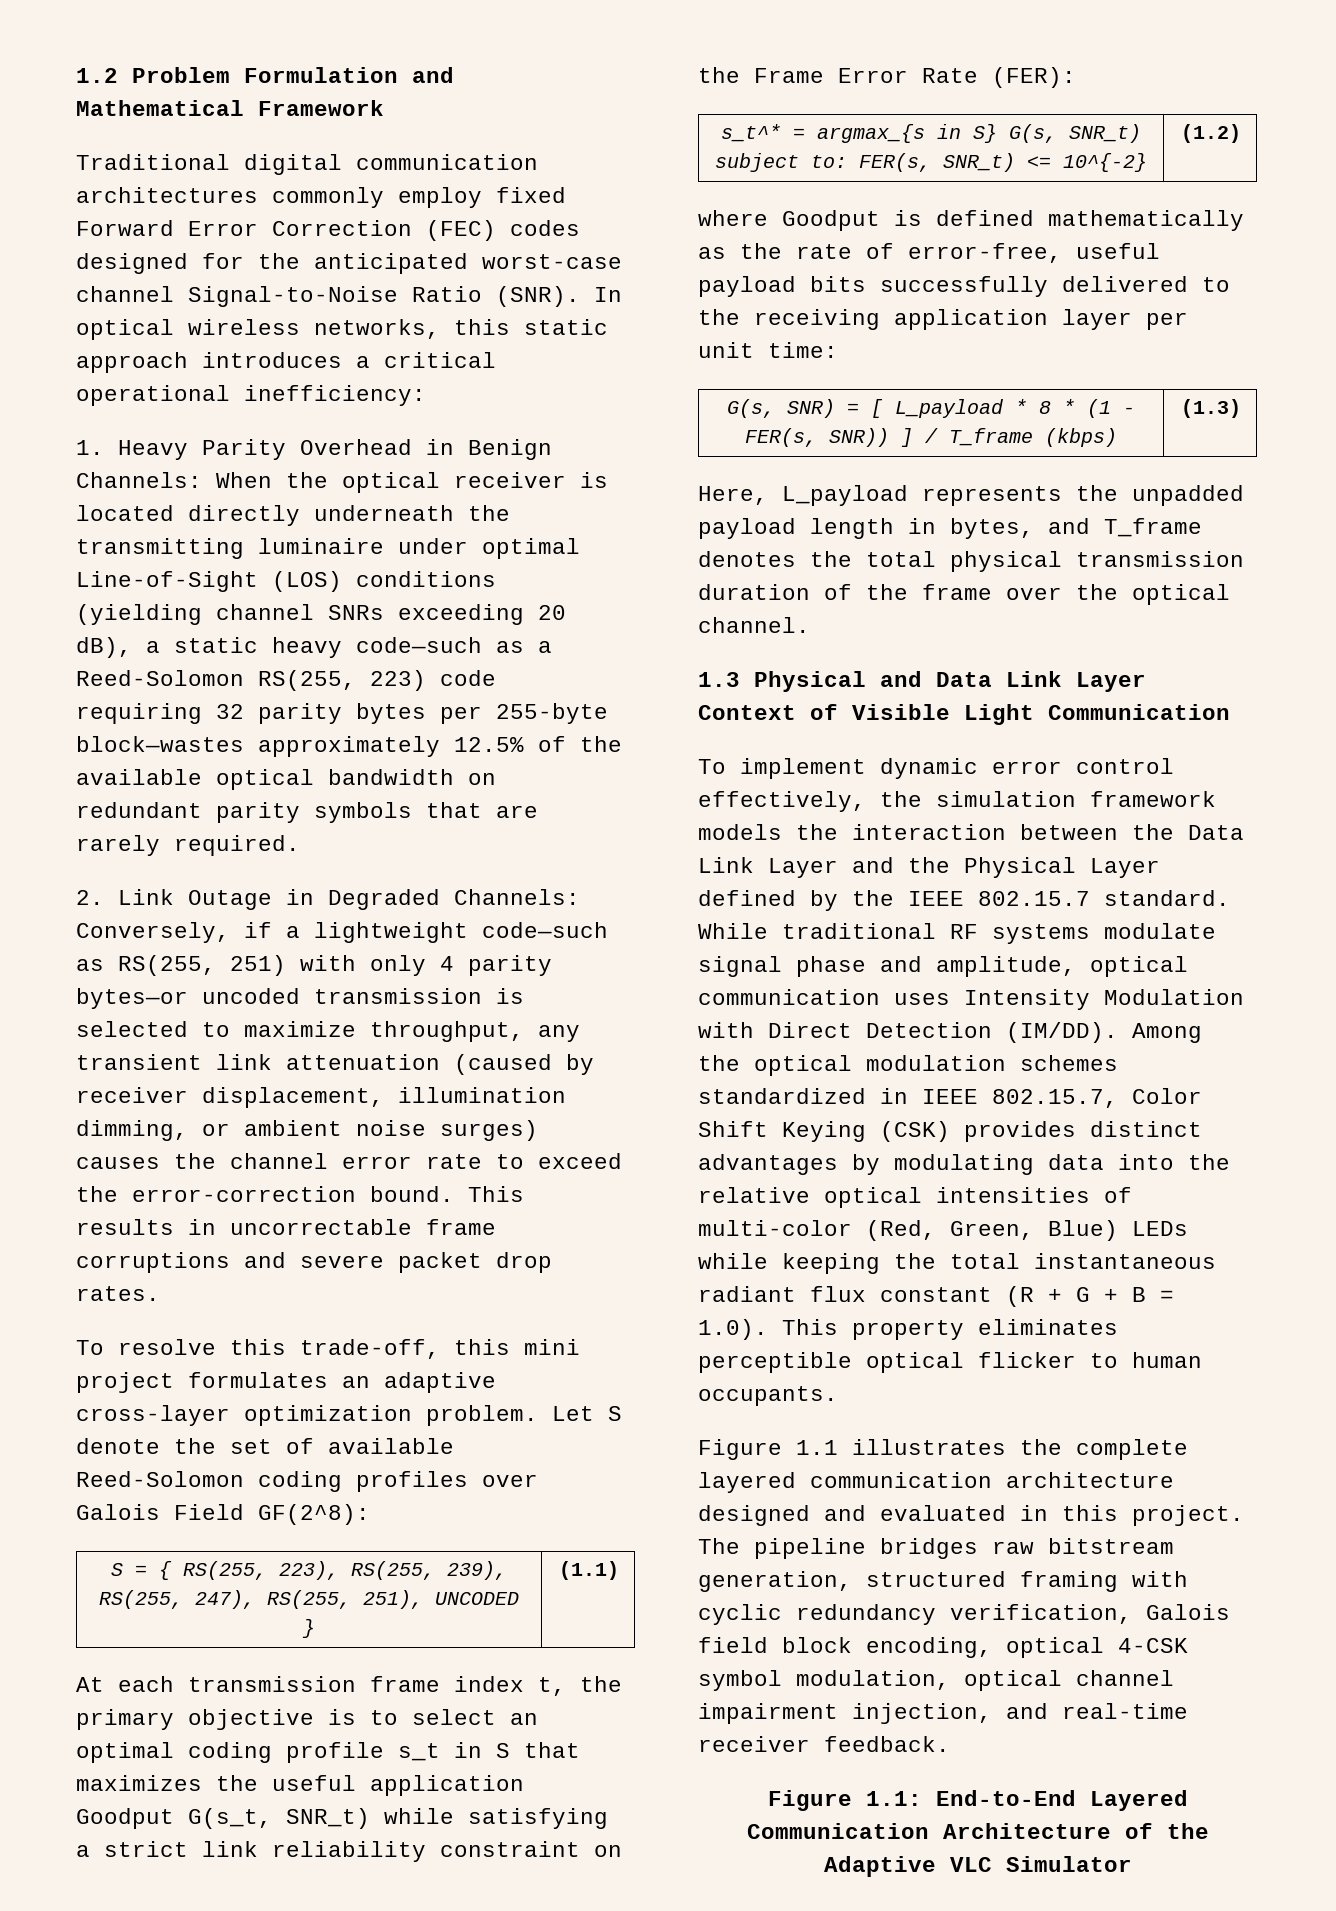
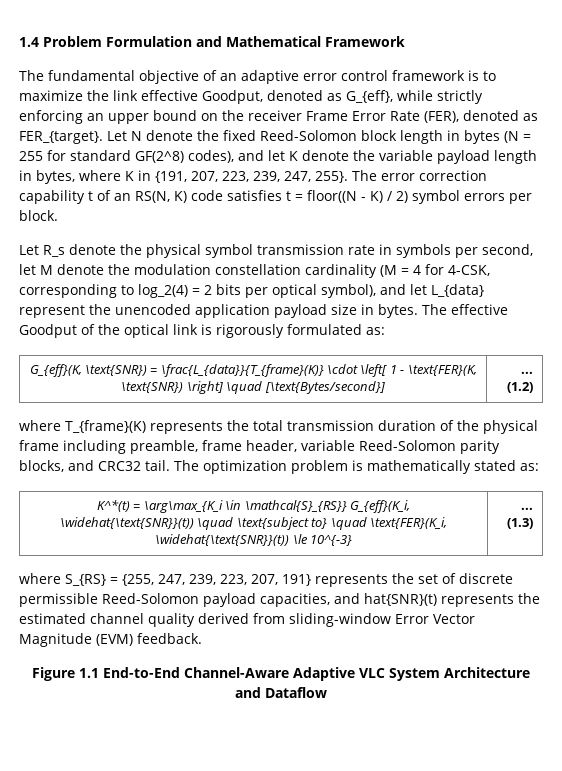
- 1.2 Problem Formulation and Mathematical Framework
+ 1.4 Problem Formulation and Mathematical Framework
- Traditional digital communication architectures commonly employ fixed Forward Error Correction (FEC) codes designed for the anticipated worst-case channel Signal-to-Noise Ratio (SNR). In optical wireless networks, this static approach introduces a critical operational inefficiency:
- 1. Heavy Parity Overhead in Benign Channels: When the optical receiver is located directly underneath the transmitting luminaire under optimal Line-of-Sight (LOS) conditions (yielding channel SNRs exceeding 20 dB), a static heavy code—such as a Reed-Solomon RS(255, 223) code requiring 32 parity bytes per 255-byte block—wastes approximately 12.5% of the available optical bandwidth on redundant parity symbols that are rarely required.
- 2. Link Outage in Degraded Channels: Conversely, if a lightweight code—such as RS(255, 251) with only 4 parity bytes—or uncoded transmission is selected to maximize throughput, any transient link attenuation (caused by receiver displacement, illumination dimming, or ambient noise surges) causes the channel error rate to exceed the error-correction bound. This results in uncorrectable frame corruptions and severe packet drop rates.
- To resolve this trade-off, this mini project formulates an adaptive cross-layer optimization problem. Let S denote the set of available Reed-Solomon coding profiles over Galois Field GF(2^8):
- S = { RS(255, 223), RS(255, 239), RS(255, 247), RS(255, 251), UNCODED } | (1.1)
- At each transmission frame index t, the primary objective is to select an optimal coding profile s_t in S that maximizes the useful application Goodput G(s_t, SNR_t) while satisfying a strict link reliability constraint on the Frame Error Rate (FER):
- s_t^* = argmax_{s in S} G(s, SNR_t) subject to: FER(s, SNR_t) <= 10^{-2} | (1.2)
- where Goodput is defined mathematically as the rate of error-free, useful payload bits successfully delivered to the receiving application layer per unit time:
- G(s, SNR) = [ L_payload * 8 * (1 - FER(s, SNR)) ] / T_frame (kbps) | (1.3)
- Here, L_payload represents the unpadded payload length in bytes, and T_frame denotes the total physical transmission duration of the frame over the optical channel.
- 1.3 Physical and Data Link Layer Context of Visible Light Communication
- To implement dynamic error control effectively, the simulation framework models the interaction between the Data Link Layer and the Physical Layer defined by the IEEE 802.15.7 standard. While traditional RF systems modulate signal phase and amplitude, optical communication uses Intensity Modulation with Direct Detection (IM/DD). Among the optical modulation schemes standardized in IEEE 802.15.7, Color Shift Keying (CSK) provides distinct advantages by modulating data into the relative optical intensities of multi-color (Red, Green, Blue) LEDs while keeping the total instantaneous radiant flux constant (R + G + B = 1.0). This property eliminates perceptible optical flicker to human occupants.
- Figure 1.1 illustrates the complete layered communication architecture designed and evaluated in this project. The pipeline bridges raw bitstream generation, structured framing with cyclic redundancy verification, Galois field block encoding, optical 4-CSK symbol modulation, optical channel impairment injection, and real-time receiver feedback.
- Figure 1.1: End-to-End Layered Communication Architecture of the Adaptive VLC Simulator
+ The fundamental objective of an adaptive error control framework is to maximize the link effective Goodput, denoted as G_{eff}, while strictly enforcing an upper bound on the receiver Frame Error Rate (FER), denoted as FER_{target}. Let N denote the fixed Reed-Solomon block length in bytes (N = 255 for standard GF(2^8) codes), and let K denote the variable payload length in bytes, where K in {191, 207, 223, 239, 247, 255}. The error correction capability t of an RS(N, K) code satisfies t = floor((N - K) / 2) symbol errors per block.
+ Let R_s denote the physical symbol transmission rate in symbols per second, let M denote the modulation constellation cardinality (M = 4 for 4-CSK, corresponding to log_2(4) = 2 bits per optical symbol), and let L_{data} represent the unencoded application payload size in bytes. The effective Goodput of the optical link is rigorously formulated as:
+ G_{eff}(K, \text{SNR}) = \frac{L_{data}}{T_{frame}(K)} \cdot \left[ 1 - \text{FER}(K, \text{SNR}) \right] \quad [\text{Bytes/second}] | ... (1.2)
+ where T_{frame}(K) represents the total transmission duration of the physical frame including preamble, frame header, variable Reed-Solomon parity blocks, and CRC32 tail. The optimization problem is mathematically stated as:
+ K^*(t) = \arg\max_{K_i \in \mathcal{S}_{RS}} G_{eff}(K_i, \widehat{\text{SNR}}(t)) \quad \text{subject to} \quad \text{FER}(K_i, \widehat{\text{SNR}}(t)) \le 10^{-3} | ... (1.3)
+ where S_{RS} = {255, 247, 239, 223, 207, 191} represents the set of discrete permissible Reed-Solomon payload capacities, and hat{SNR}(t) represents the estimated channel quality derived from sliding-window Error Vector Magnitude (EVM) feedback.
+ Figure 1.1 End-to-End Channel-Aware Adaptive VLC System Architecture and Dataflow

